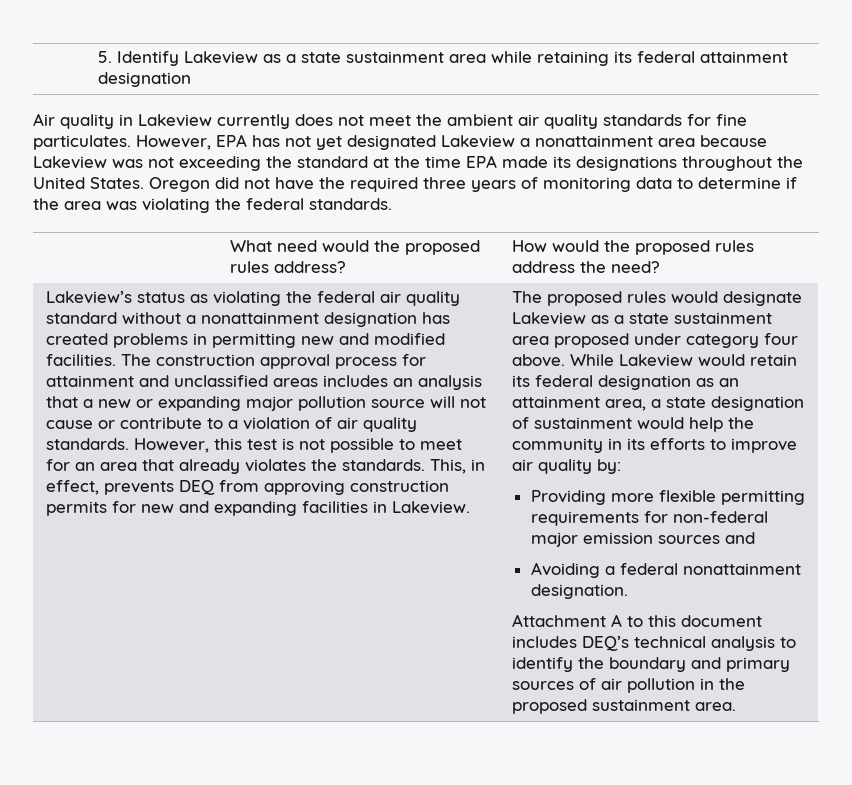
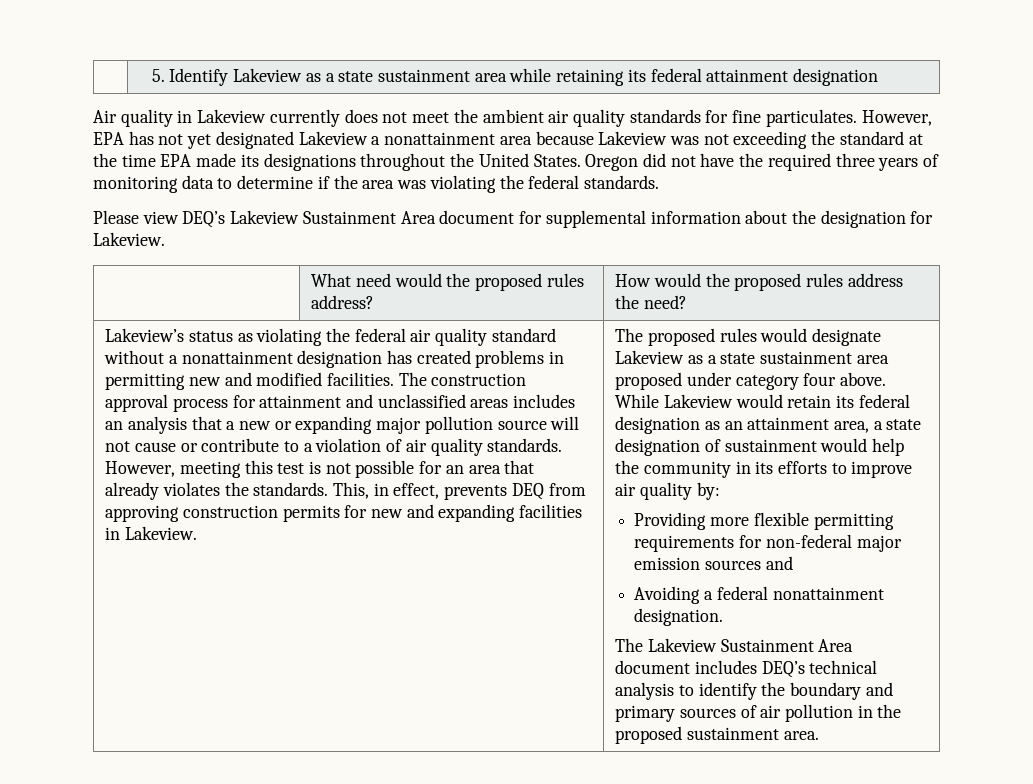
+ Please view DEQ’s Lakeview Sustainment Area document for supplemental information about the designation for Lakeview.
- However, this test is not possible to meet for an area that already violates the standards.
+ However, meeting this test is not possible for an area that already violates the standards.
- Attachment A to this document includes DEQ’s technical analysis to identify the boundary and primary sources of air pollution in the proposed sustainment area.
+ The Lakeview Sustainment Area document includes DEQ’s technical analysis to identify the boundary and primary sources of air pollution in the proposed sustainment area.

